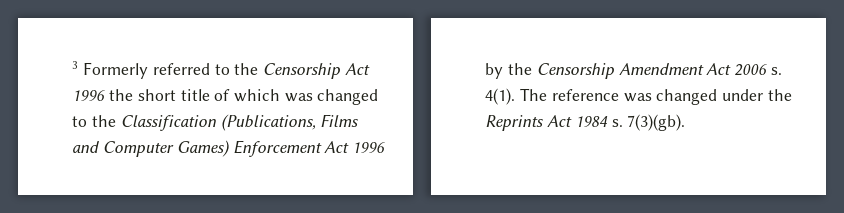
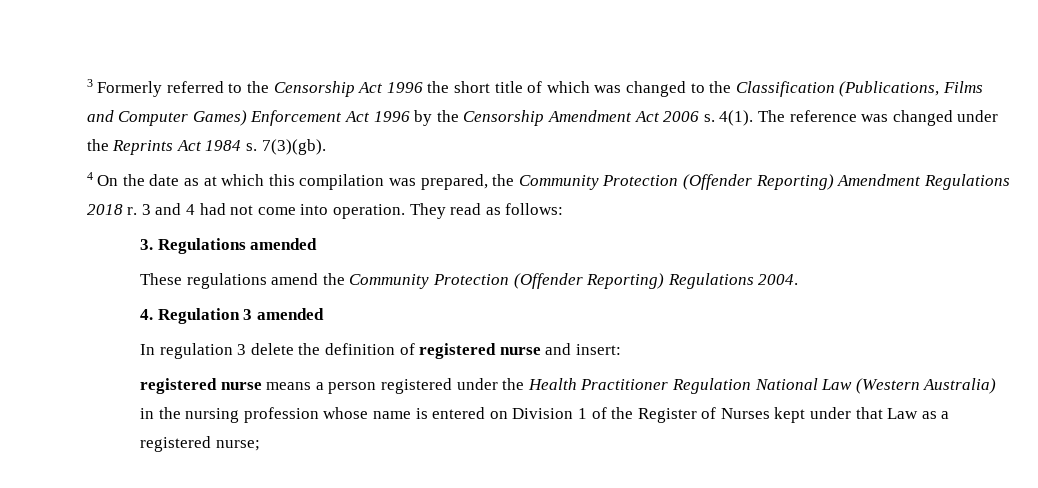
+ 4 On the date as at which this compilation was prepared, the Community Protection (Offender Reporting) Amendment Regulations 2018 r. 3 and 4 had not come into operation. They read as follows:
+ 3. Regulations amended
+ These regulations amend the Community Protection (Offender Reporting) Regulations 2004.
+ 4. Regulation 3 amended
+ In regulation 3 delete the definition of registered nurse and insert:
+ registered nurse means a person registered under the Health Practitioner Regulation National Law (Western Australia) in the nursing profession whose name is entered on Division 1 of the Register of Nurses kept under that Law as a registered nurse;

